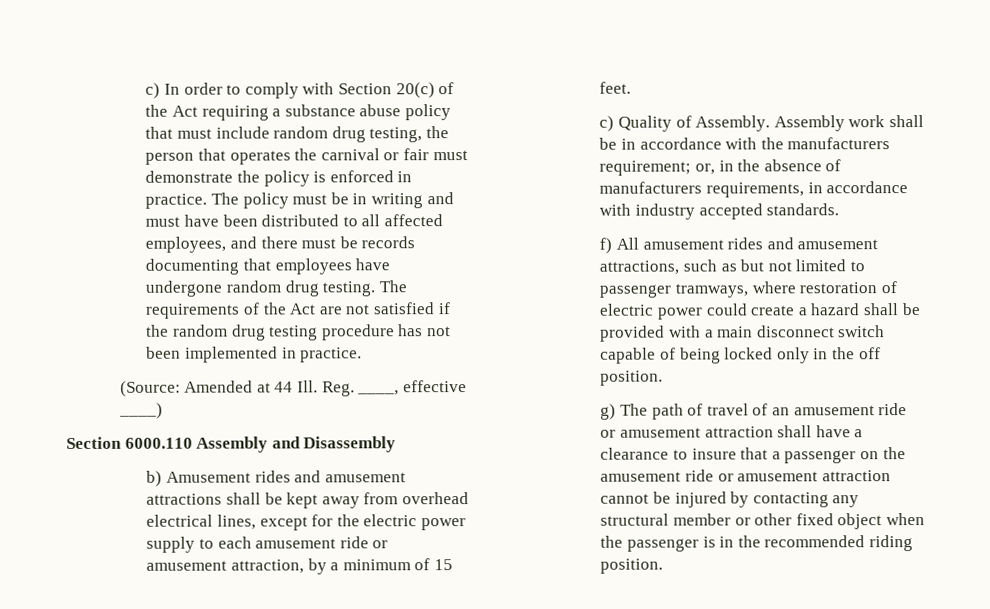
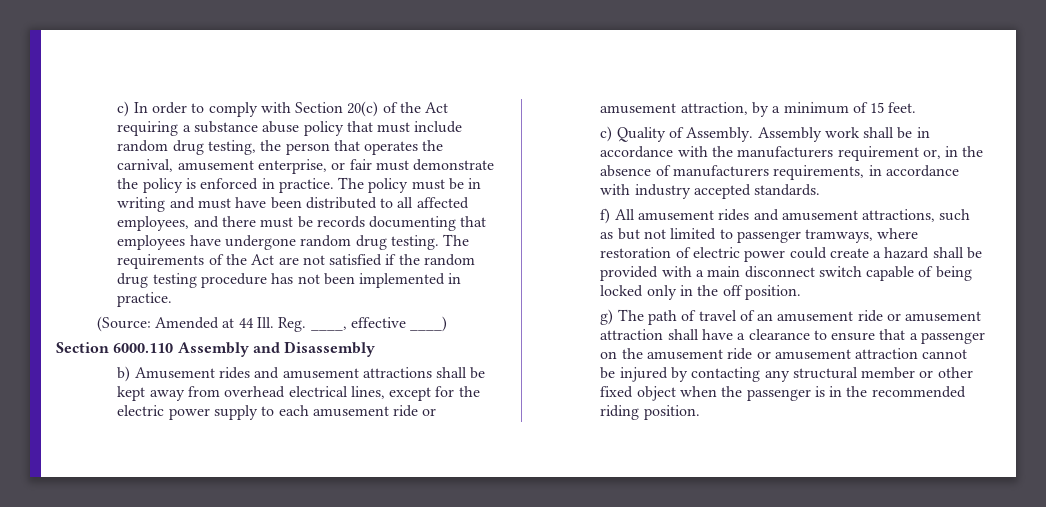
- c) In order to comply with Section 20(c) of the Act requiring a substance abuse policy that must include random drug testing, the person that operates the carnival or fair must demonstrate the policy is enforced in practice.
+ c) In order to comply with Section 20(c) of the Act requiring a substance abuse policy that must include random drug testing, the person that operates the carnival, amusement enterprise, or fair must demonstrate the policy is enforced in practice.
- Assembly work shall be in accordance with the manufacturers requirement; or, in the absence of manufacturers requirements, in accordance with industry accepted standards.
+ Assembly work shall be in accordance with the manufacturers requirement or, in the absence of manufacturers requirements, in accordance with industry accepted standards.
- g) The path of travel of an amusement ride or amusement attraction shall have a clearance to insure that a passenger on the amusement ride or amusement attraction cannot be injured by contacting any structural member or other fixed object when the passenger is in the recommended riding position.
+ g) The path of travel of an amusement ride or amusement attraction shall have a clearance to ensure that a passenger on the amusement ride or amusement attraction cannot be injured by contacting any structural member or other fixed object when the passenger is in the recommended riding position.

